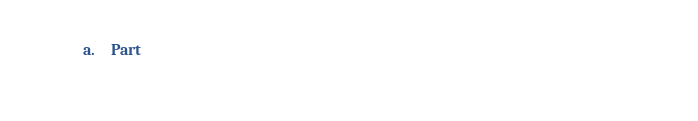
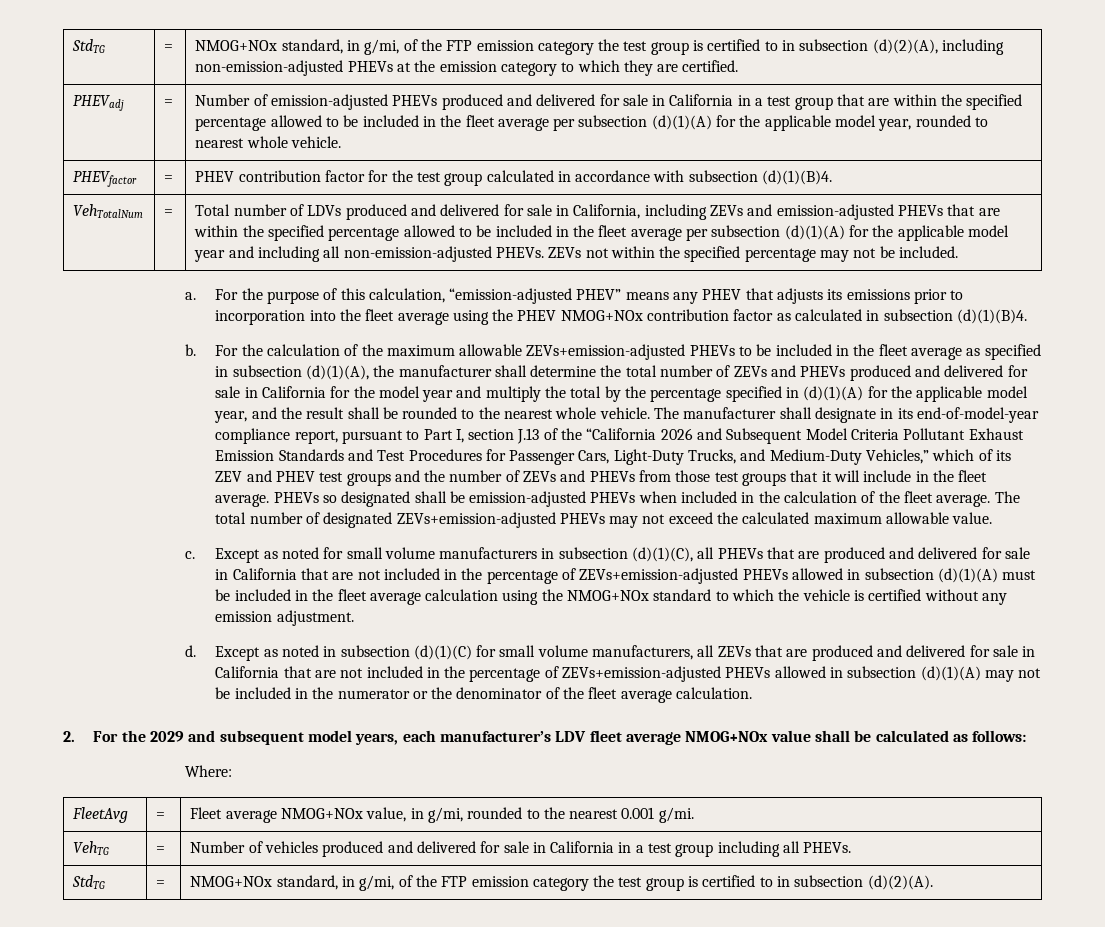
- a. Part
+ StdTG | = | NMOG+NOx standard, in g/mi, of the FTP emission category the test group is certified to in subsection (d)(2)(A), including non-emission-adjusted PHEVs at the emission category to which they are certified.
+ PHEVadj | = | Number of emission-adjusted PHEVs produced and delivered for sale in California in a test group that are within the specified percentage allowed to be included in the fleet average per subsection (d)(1)(A) for the applicable model year, rounded to nearest whole vehicle.
+ PHEVfactor | = | PHEV contribution factor for the test group calculated in accordance with subsection (d)(1)(B)4.
+ VehTotalNum | = | Total number of LDVs produced and delivered for sale in California, including ZEVs and emission-adjusted PHEVs that are within the specified percentage allowed to be included in the fleet average per subsection (d)(1)(A) for the applicable model year and including all non-emission-adjusted PHEVs. ZEVs not within the specified percentage may not be included.
+ a. For the purpose of this calculation, “emission-adjusted PHEV” means any PHEV that adjusts its emissions prior to incorporation into the fleet average using the PHEV NMOG+NOx contribution factor as calculated in subsection (d)(1)(B)4.
+ b. For the calculation of the maximum allowable ZEVs+emission-adjusted PHEVs to be included in the fleet average as specified in subsection (d)(1)(A), the manufacturer shall determine the total number of ZEVs and PHEVs produced and delivered for sale in California for the model year and multiply the total by the percentage specified in (d)(1)(A) for the applicable model year, and the result shall be rounded to the nearest whole vehicle. The manufacturer shall designate in its end-of-model-year compliance report, pursuant to Part I, section J.13 of the “California 2026 and Subsequent Model Criteria Pollutant Exhaust Emission Standards and Test Procedures for Passenger Cars, Light-Duty Trucks, and Medium-Duty Vehicles,” which of its ZEV and PHEV test groups and the number of ZEVs and PHEVs from those test groups that it will include in the fleet average. PHEVs so designated shall be emission-adjusted PHEVs when included in the calculation of the fleet average. The total number of designated ZEVs+emission-adjusted PHEVs may not exceed the calculated maximum allowable value.
+ c. Except as noted for small volume manufacturers in subsection (d)(1)(C), all PHEVs that are produced and delivered for sale in California that are not included in the percentage of ZEVs+emission-adjusted PHEVs allowed in subsection (d)(1)(A) must be included in the fleet average calculation using the NMOG+NOx standard to which the vehicle is certified without any emission adjustment.
+ d. Except as noted in subsection (d)(1)(C) for small volume manufacturers, all ZEVs that are produced and delivered for sale in California that are not included in the percentage of ZEVs+emission-adjusted PHEVs allowed in subsection (d)(1)(A) may not be included in the numerator or the denominator of the fleet average calculation.
+ 2. For the 2029 and subsequent model years, each manufacturer’s LDV fleet average NMOG+NOx value shall be calculated as follows:
+ Where:
+ FleetAvg | = | Fleet average NMOG+NOx value, in g/mi, rounded to the nearest 0.001 g/mi.
+ VehTG | = | Number of vehicles produced and delivered for sale in California in a test group including all PHEVs.
+ StdTG | = | NMOG+NOx standard, in g/mi, of the FTP emission category the test group is certified to in subsection (d)(2)(A).

